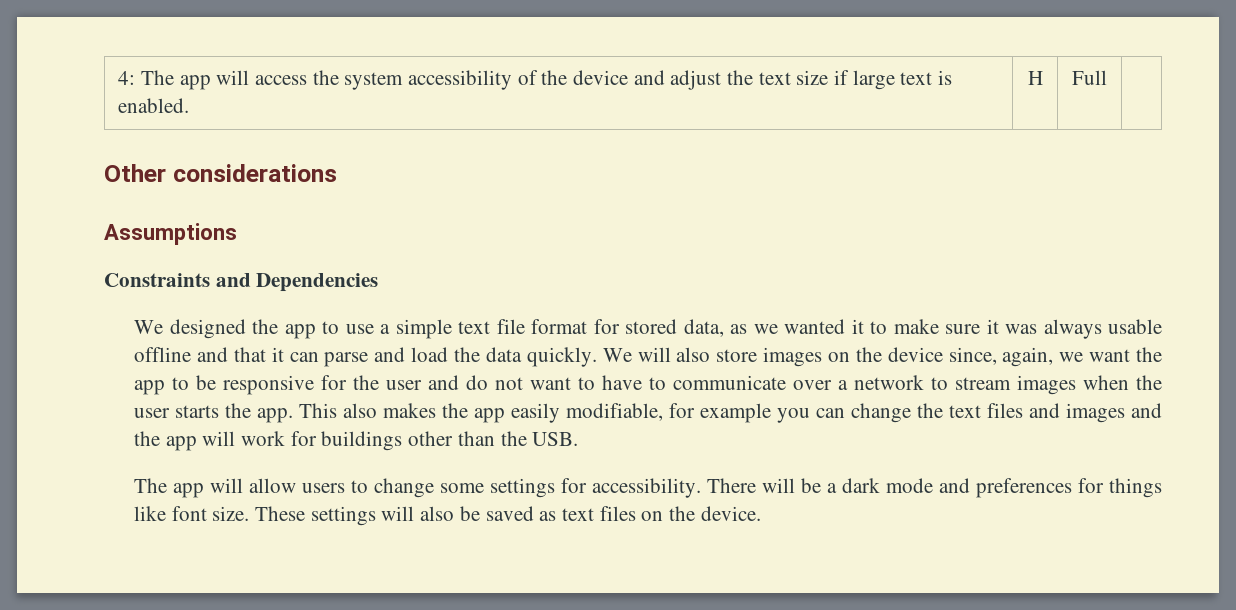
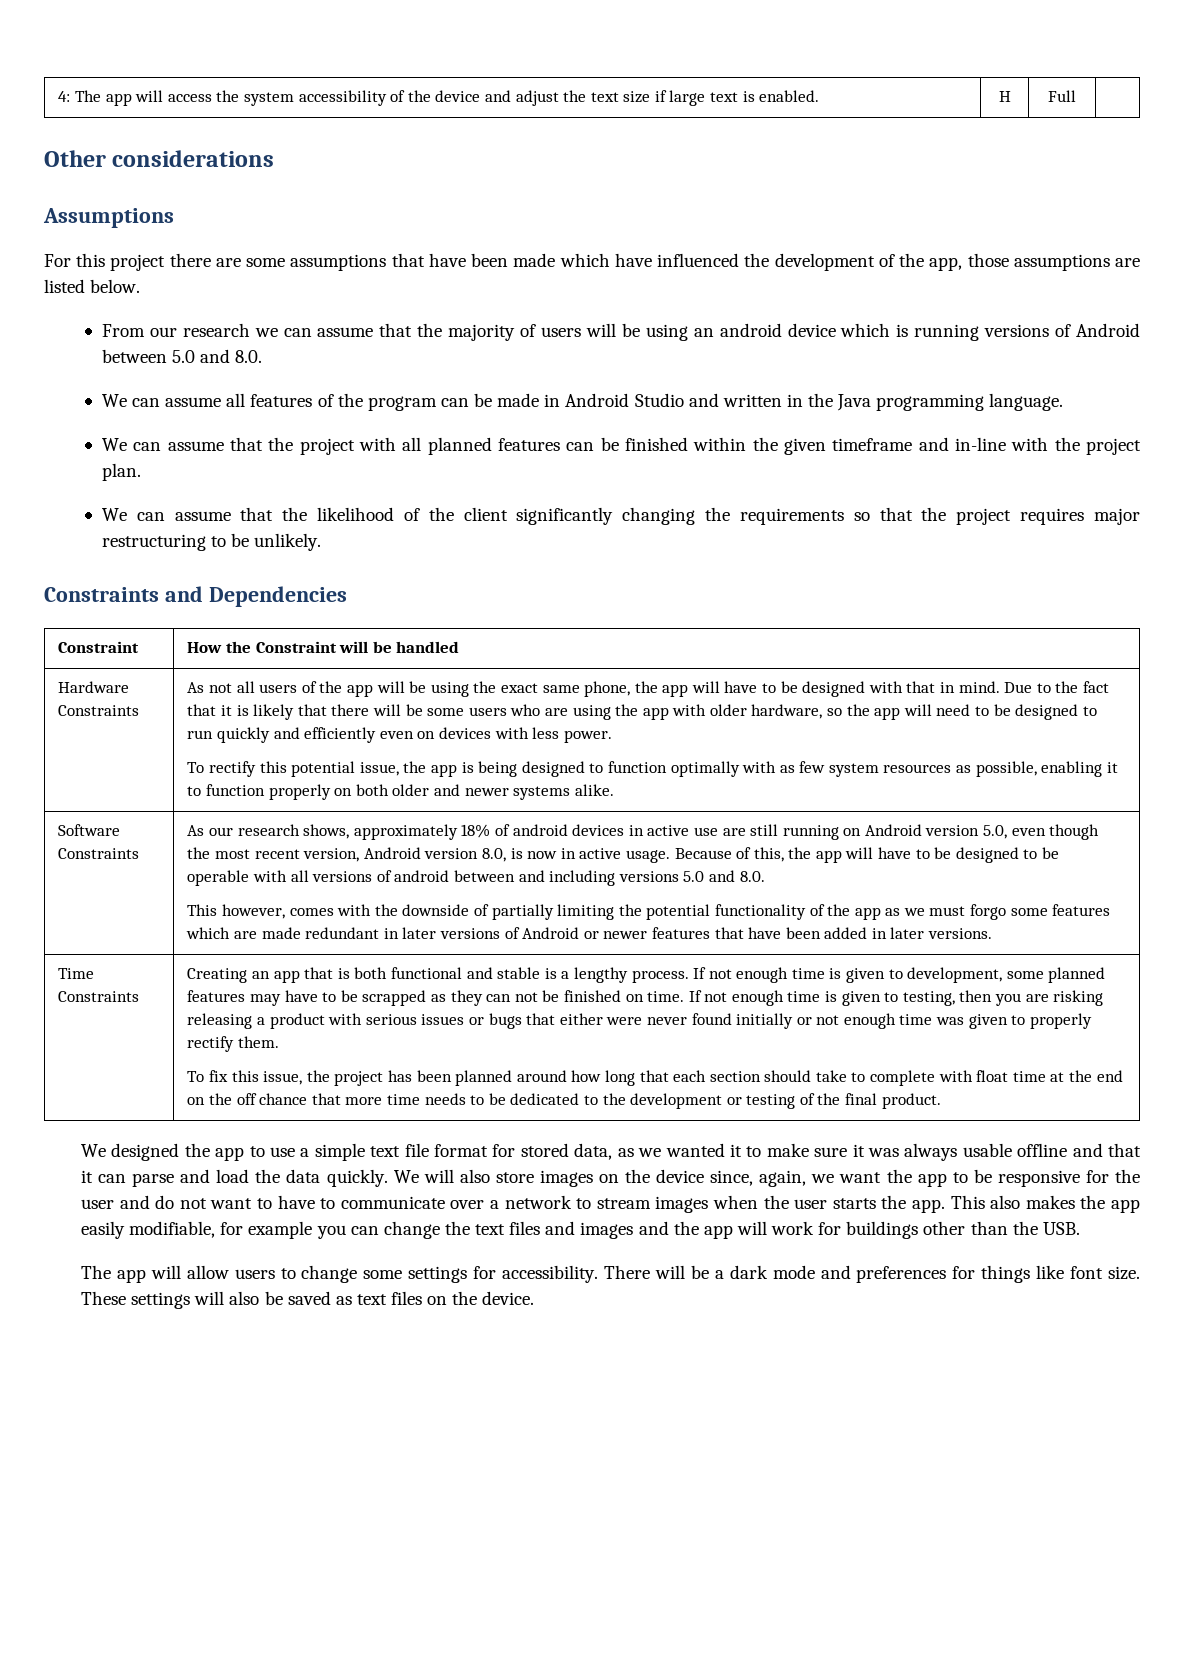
+ For this project there are some assumptions that have been made which have influenced the development of the app, those assumptions are listed below.
+ From our research we can assume that the majority of users will be using an android device which is running versions of Android between 5.0 and 8.0.
+ We can assume all features of the program can be made in Android Studio and written in the Java programming language.
+ We can assume that the project with all planned features can be finished within the given timeframe and in-line with the project plan.
+ We can assume that the likelihood of the client significantly changing the requirements so that the project requires major restructuring to be unlikely.
  Constraints and Dependencies
+ Constraint | How the Constraint will be handled
+ Hardware Constraints | As not all users of the app will be using the exact same phone, the app will have to be designed with that in mind. Due to the fact that it is likely that there will be some users who are using the app with older hardware, so the app will need to be designed to run quickly and efficiently even on devices with less power.
+ To rectify this potential issue, the app is being designed to function optimally with as few system resources as possible, enabling it to function properly on both older and newer systems alike.
+ Software Constraints | As our research shows, approximately 18% of android devices in active use are still running on Android version 5.0, even though the most recent version, Android version 8.0, is now in active usage. Because of this, the app will have to be designed to be operable with all versions of android between and including versions 5.0 and 8.0.
+ This however, comes with the downside of partially limiting the potential functionality of the app as we must forgo some features which are made redundant in later versions of Android or newer features that have been added in later versions.
+ Time Constraints | Creating an app that is both functional and stable is a lengthy process. If not enough time is given to development, some planned features may have to be scrapped as they can not be finished on time. If not enough time is given to testing, then you are risking releasing a product with serious issues or bugs that either were never found initially or not enough time was given to properly rectify them.
+ To fix this issue, the project has been planned around how long that each section should take to complete with float time at the end on the off chance that more time needs to be dedicated to the development or testing of the final product.

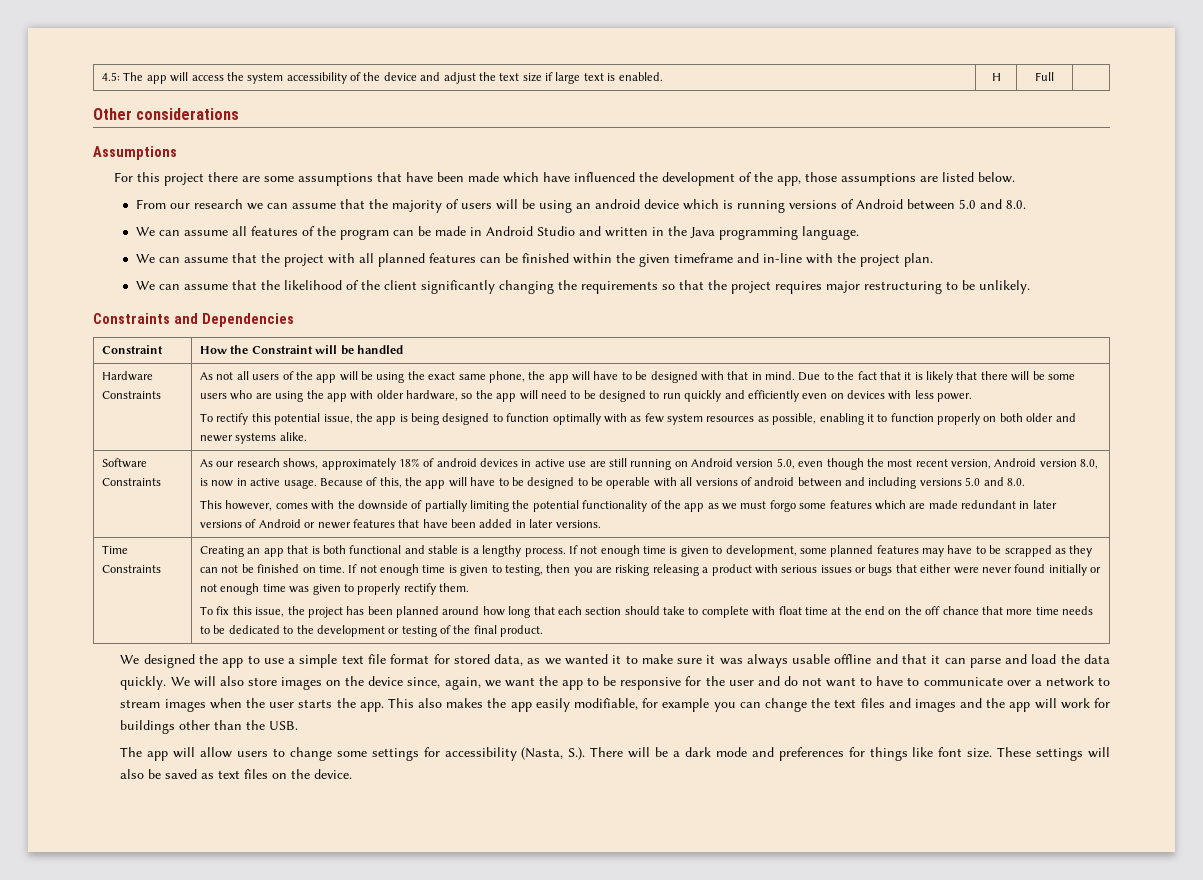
- 4: The app will access the system accessibility of the device and adjust the text size if large text is enabled. | H | Full |
+ 4.5: The app will access the system accessibility of the device and adjust the text size if large text is enabled. | H | Full |
- The app will allow users to change some settings for accessibility. There will be a dark mode and preferences for things like font size.
+ The app will allow users to change some settings for accessibility (Nasta, S.). There will be a dark mode and preferences for things like font size.

